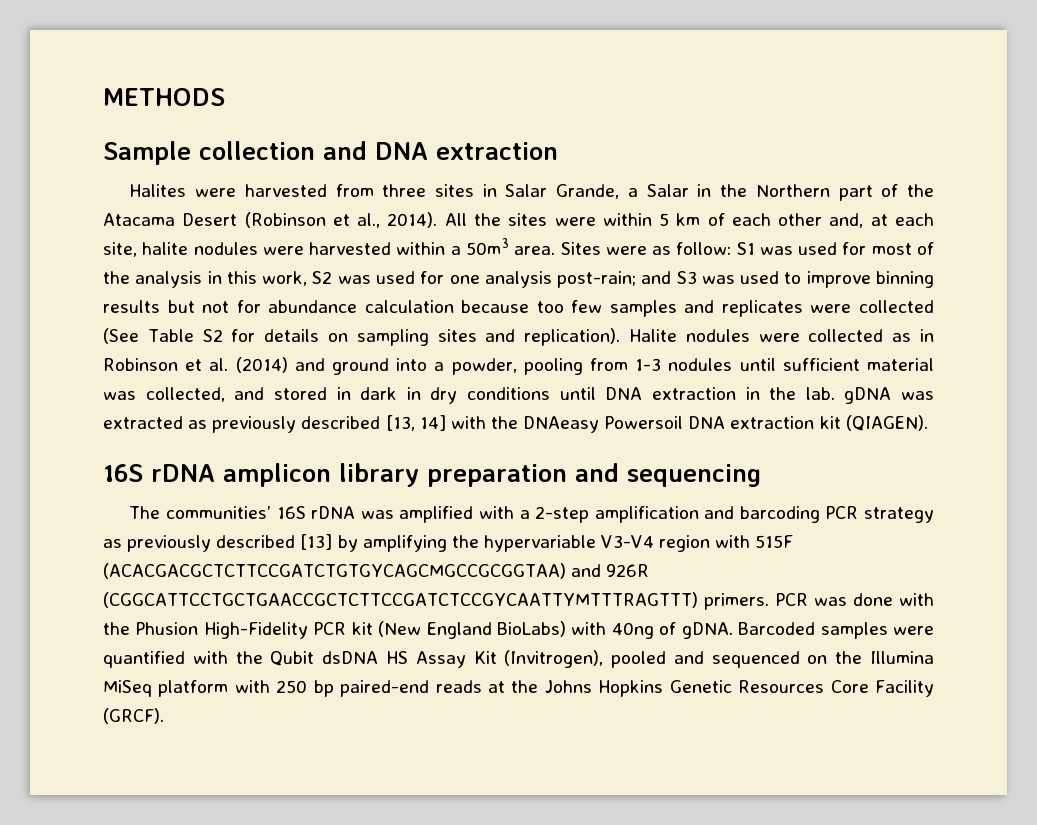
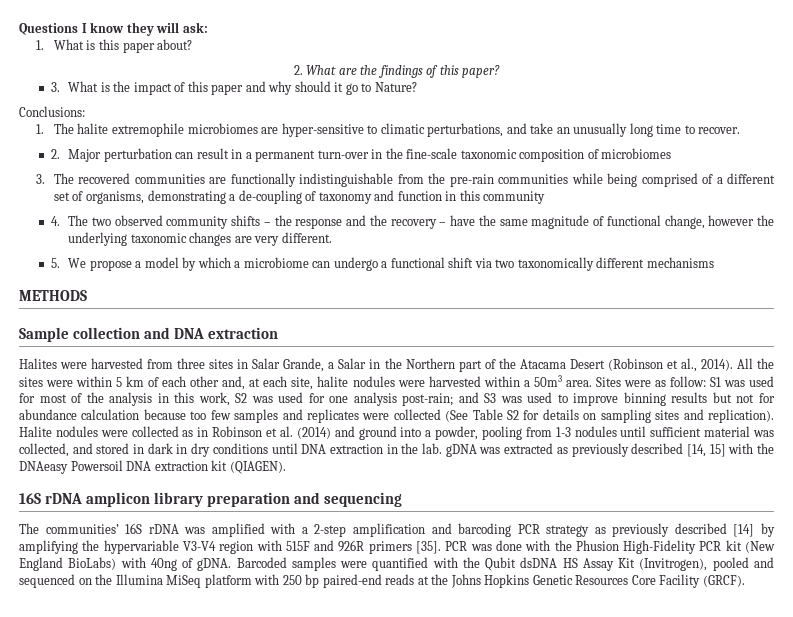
+ Questions I know they will ask:
+ 1. What is this paper about?
+ 2. What are the findings of this paper?
+ 3. What is the impact of this paper and why should it go to Nature?
+ Conclusions:
+ 1. The halite extremophile microbiomes are hyper-sensitive to climatic perturbations, and take an unusually long time to recover.
+ 2. Major perturbation can result in a permanent turn-over in the fine-scale taxonomic composition of microbiomes
+ 3. The recovered communities are functionally indistinguishable from the pre-rain communities while being comprised of a different set of organisms, demonstrating a de-coupling of taxonomy and function in this community
+ 4. The two observed community shifts – the response and the recovery – have the same magnitude of functional change, however the underlying taxonomic changes are very different.
+ 5. We propose a model by which a microbiome can undergo a functional shift via two taxonomically different mechanisms
- Halite nodules were collected as in Robinson et al. (2014) and ground into a powder, pooling from 1-3 nodules until sufficient material was collected, and stored in dark in dry conditions until DNA extraction in the lab. gDNA was extracted as previously described [13, 14] with the DNAeasy Powersoil DNA extraction kit (QIAGEN).
+ Halite nodules were collected as in Robinson et al. (2014) and ground into a powder, pooling from 1-3 nodules until sufficient material was collected, and stored in dark in dry conditions until DNA extraction in the lab. gDNA was extracted as previously described [14, 15] with the DNAeasy Powersoil DNA extraction kit (QIAGEN).
- The communities’ 16S rDNA was amplified with a 2-step amplification and barcoding PCR strategy as previously described [13] by amplifying the hypervariable V3-V4 region with 515F (ACACGACGCTCTTCCGATCTGTGYCAGCMGCCGCGGTAA) and 926R (CGGCATTCCTGCTGAACCGCTCTTCCGATCTCCGYCAATTYMTTTRAGTTT) primers.
+ The communities’ 16S rDNA was amplified with a 2-step amplification and barcoding PCR strategy as previously described [14] by amplifying the hypervariable V3-V4 region with 515F and 926R primers [35].

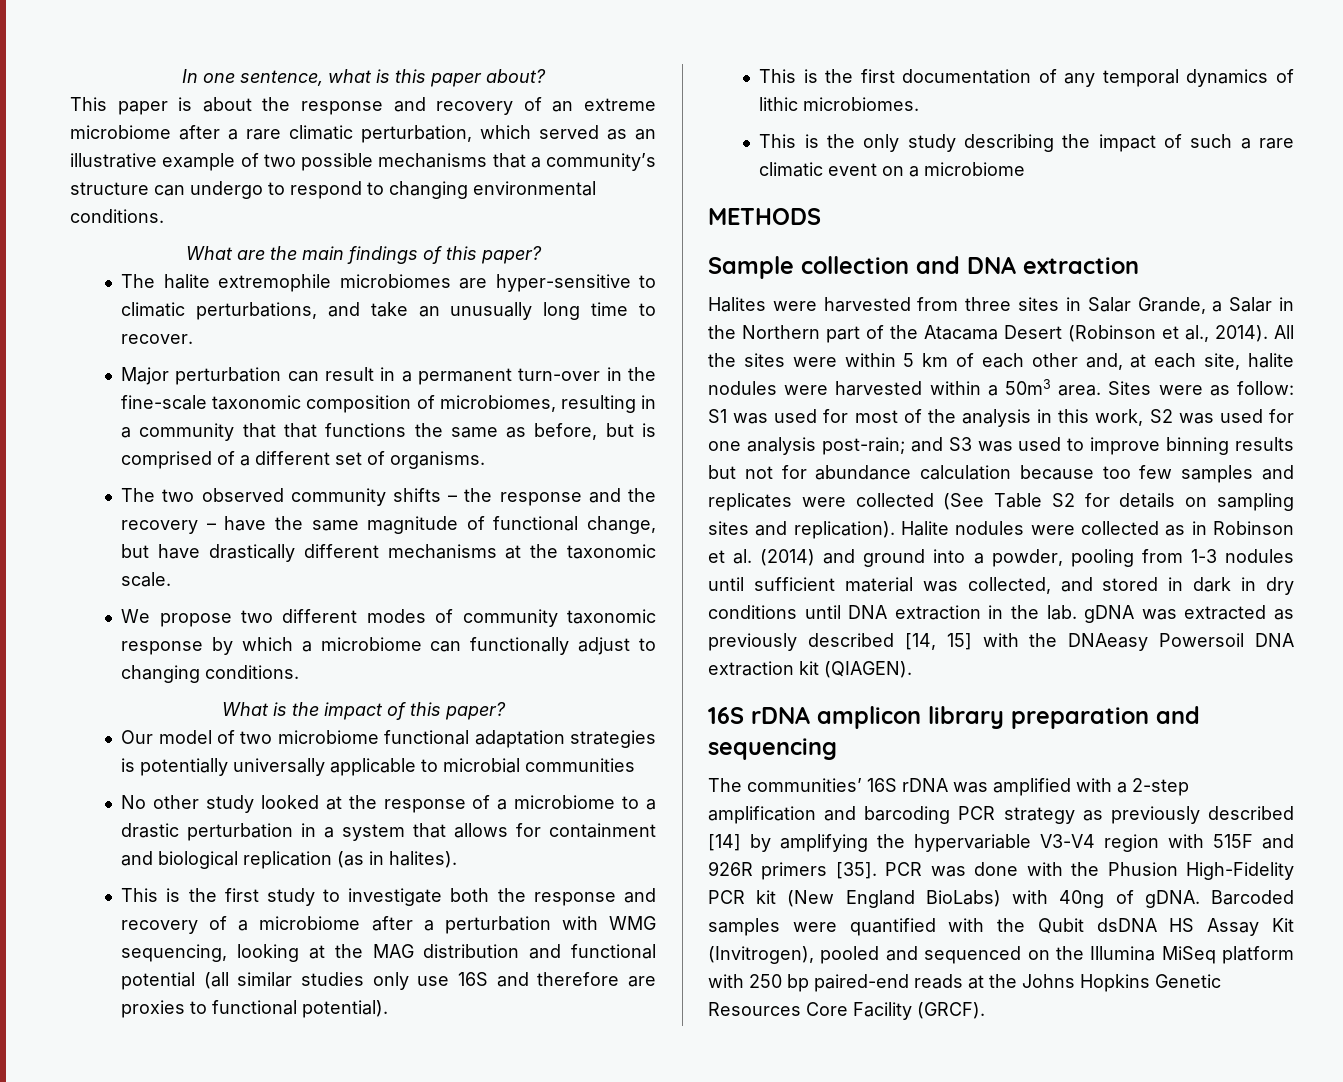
- Questions I know they will ask:
- 1. What is this paper about?
- 2. What are the findings of this paper?
+ In one sentence, what is this paper about?
+ This paper is about the response and recovery of an extreme microbiome after a rare climatic perturbation, which served as an illustrative example of two possible mechanisms that a community’s structure can undergo to respond to changing environmental conditions.
+ What are the main findings of this paper?
- 3. What is the impact of this paper and why should it go to Nature?
- Conclusions:
- 1. The halite extremophile microbiomes are hyper-sensitive to climatic perturbations, and take an unusually long time to recover.
+ The halite extremophile microbiomes are hyper-sensitive to climatic perturbations, and take an unusually long time to recover.
- 2. Major perturbation can result in a permanent turn-over in the fine-scale taxonomic composition of microbiomes
- 3. The recovered communities are functionally indistinguishable from the pre-rain communities while being comprised of a different set of organisms, demonstrating a de-coupling of taxonomy and function in this community
- 4. The two observed community shifts – the response and the recovery – have the same magnitude of functional change, however the underlying taxonomic changes are very different.
- 5. We propose a model by which a microbiome can undergo a functional shift via two taxonomically different mechanisms
+ Major perturbation can result in a permanent turn-over in the fine-scale taxonomic composition of microbiomes, resulting in a community that that functions the same as before, but is comprised of a different set of organisms.
+ The two observed community shifts – the response and the recovery – have the same magnitude of functional change, but have drastically different mechanisms at the taxonomic scale.
+ We propose two different modes of community taxonomic response by which a microbiome can functionally adjust to changing conditions.
+ What is the impact of this paper?
+ Our model of two microbiome functional adaptation strategies is potentially universally applicable to microbial communities
+ No other study looked at the response of a microbiome to a drastic perturbation in a system that allows for containment and biological replication (as in halites).
+ This is the first study to investigate both the response and recovery of a microbiome after a perturbation with WMG sequencing, looking at the MAG distribution and functional potential (all similar studies only use 16S and therefore are proxies to functional potential).
+ This is the first documentation of any temporal dynamics of lithic microbiomes.
+ This is the only study describing the impact of such a rare climatic event on a microbiome

